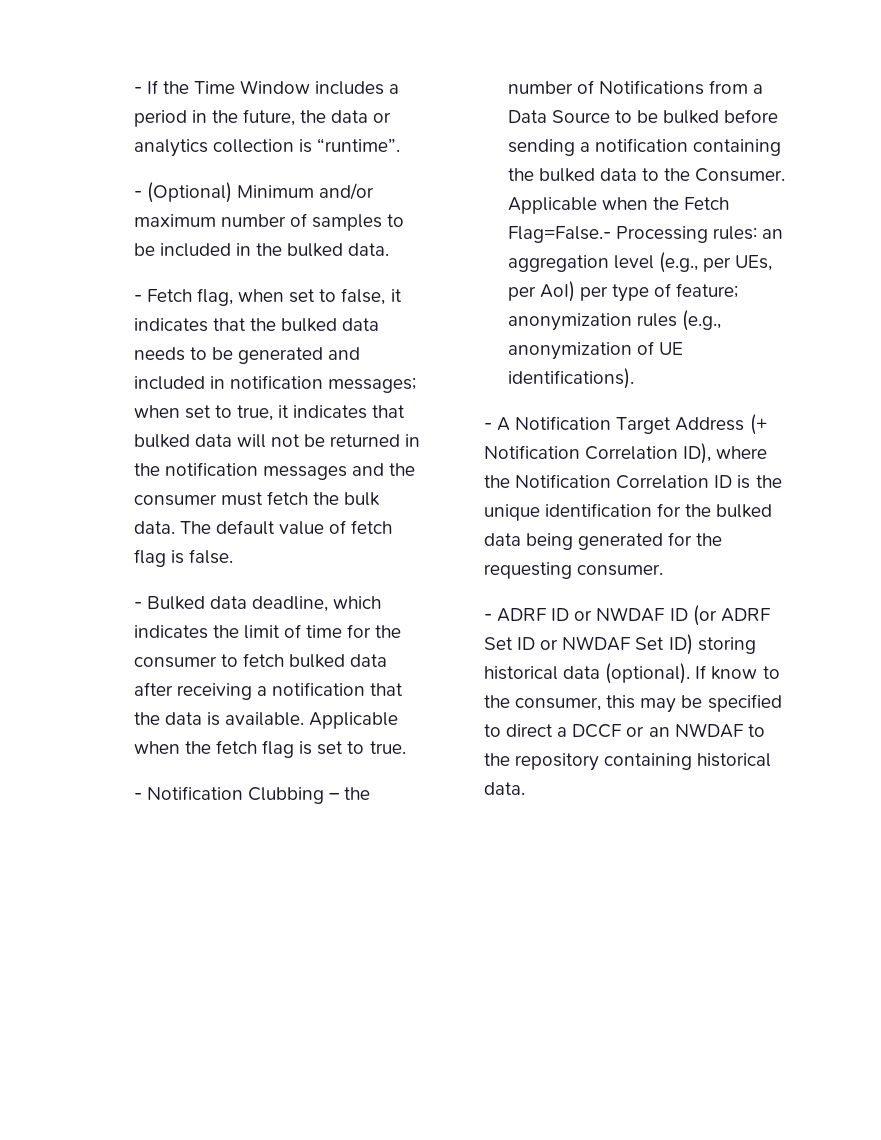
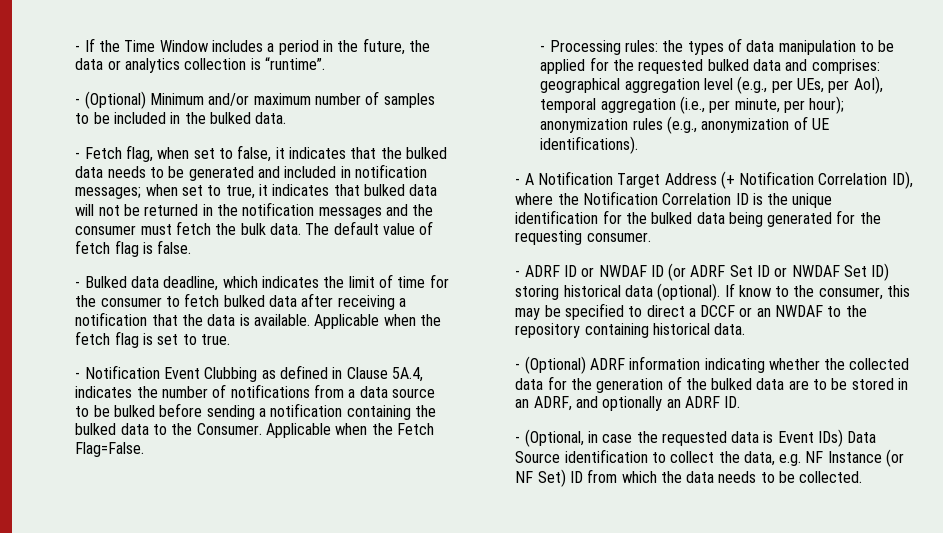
- - Notification Clubbing – the number of Notifications from a Data Source to be bulked before sending a notification containing the bulked data to the Consumer.
+ - Notification Event Clubbing as defined in Clause 5A.4, indicates the number of notifications from a data source to be bulked before sending a notification containing the bulked data to the Consumer.
- Applicable when the Fetch Flag=False.- Processing rules: an aggregation level (e.g., per UEs, per AoI) per type of feature; anonymization rules (e.g., anonymization of UE identifications).
+ Applicable when the Fetch Flag=False.
+ - Processing rules: the types of data manipulation to be applied for the requested bulked data and comprises: geographical aggregation level (e.g., per UEs, per AoI), temporal aggregation (i.e., per minute, per hour); anonymization rules (e.g., anonymization of UE identifications).
+ - (Optional) ADRF information indicating whether the collected data for the generation of the bulked data are to be stored in an ADRF, and optionally an ADRF ID.
+ - (Optional, in case the requested data is Event IDs) Data Source identification to collect the data, e.g. NF Instance (or NF Set) ID from which the data needs to be collected.

